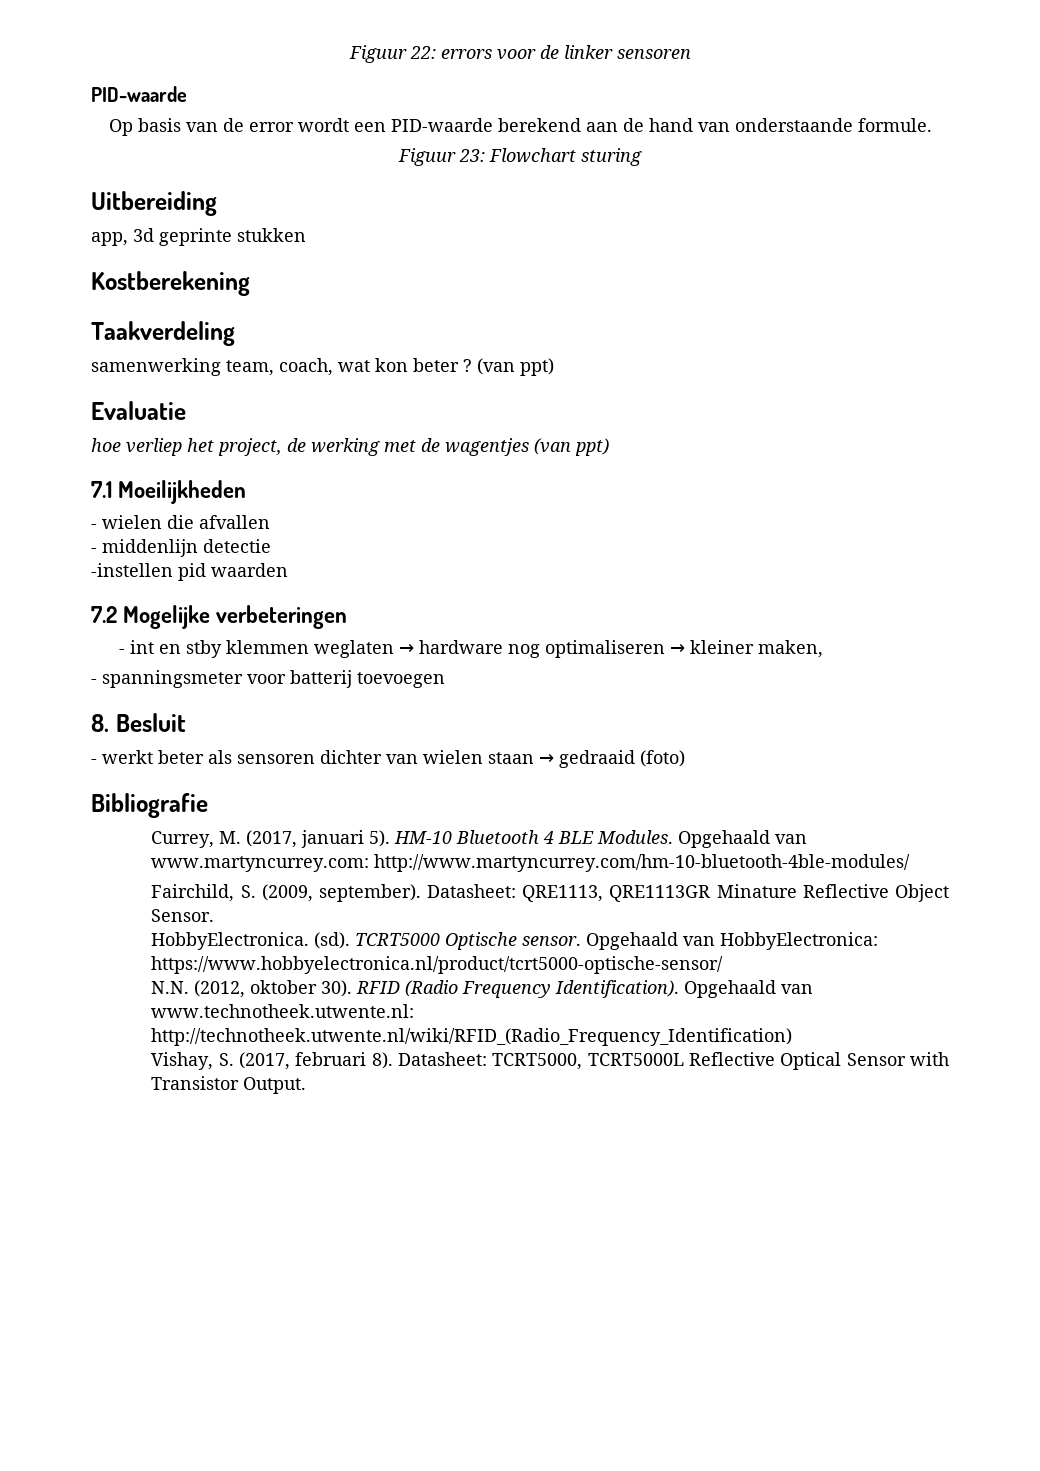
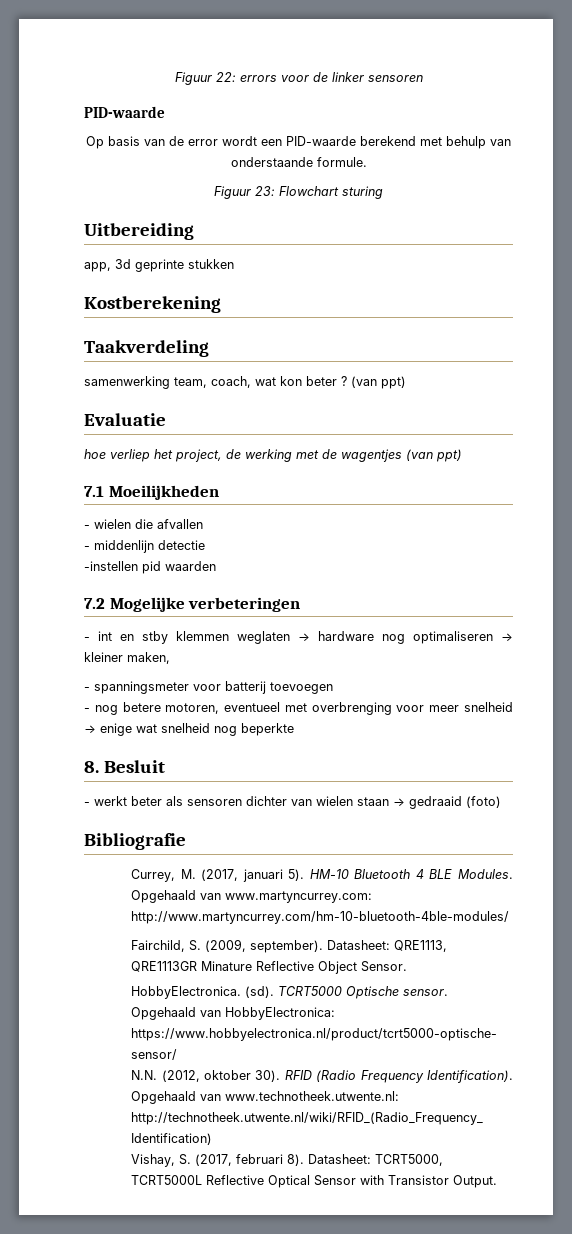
- Op basis van de error wordt een PID-waarde berekend aan de hand van onderstaande formule.
+ Op basis van de error wordt een PID-waarde berekend met behulp van onderstaande formule.
+ - nog betere motoren, eventueel met overbrenging voor meer snelheid → enige wat snelheid nog beperkte

